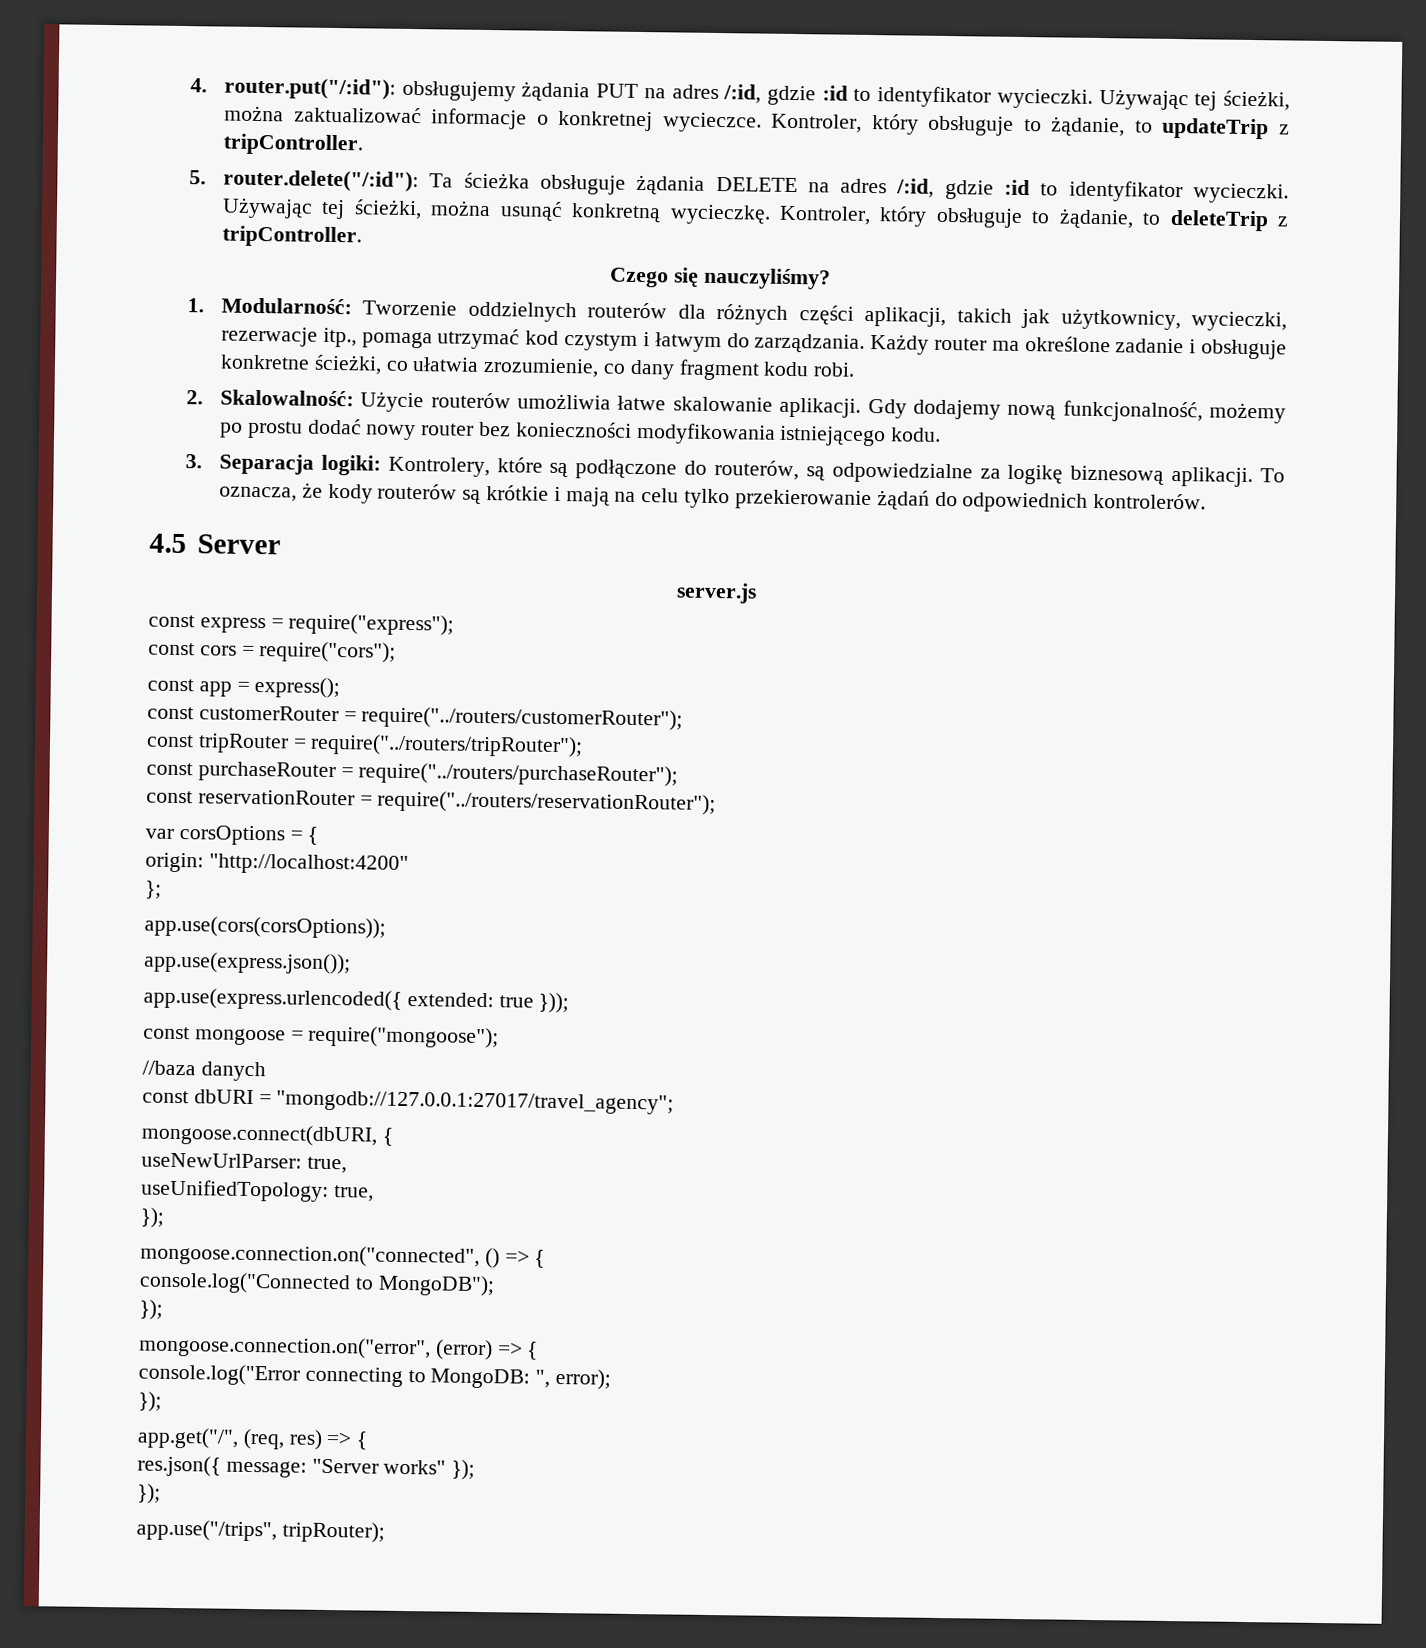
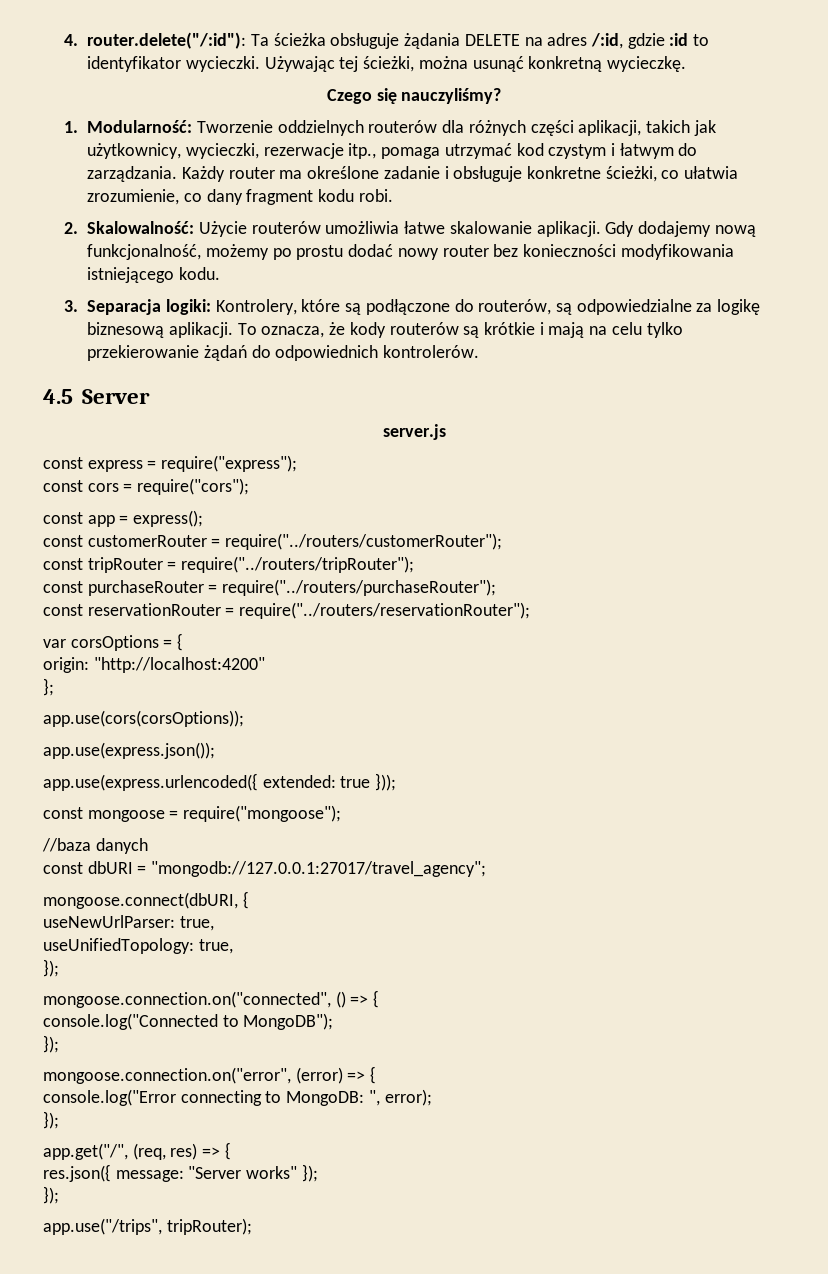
- 4. router.put("/:id"): obsługujemy żądania PUT na adres /:id, gdzie :id to identyfikator wycieczki. Używając tej ścieżki, można zaktualizować informacje o konkretnej wycieczce. Kontroler, który obsługuje to żądanie, to updateTrip z tripController.
- 5. router.delete("/:id"): Ta ścieżka obsługuje żądania DELETE na adres /:id, gdzie :id to identyfikator wycieczki.
+ 4. router.delete("/:id"): Ta ścieżka obsługuje żądania DELETE na adres /:id, gdzie :id to identyfikator wycieczki.
- Kontroler, który obsługuje to żądanie, to deleteTrip z tripController.

